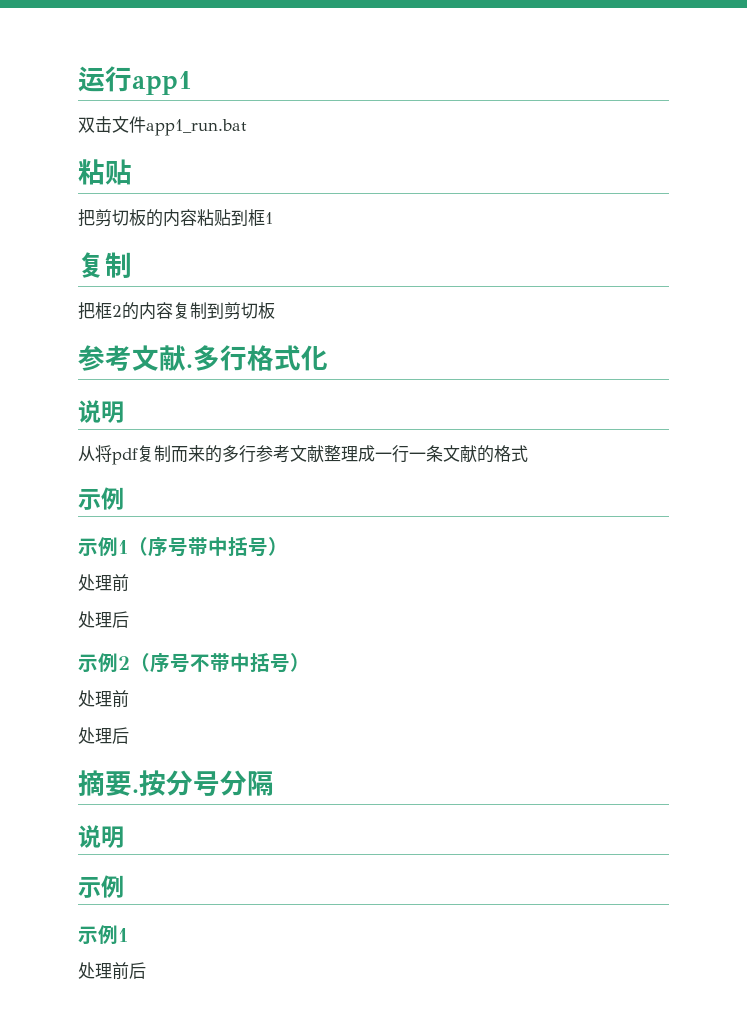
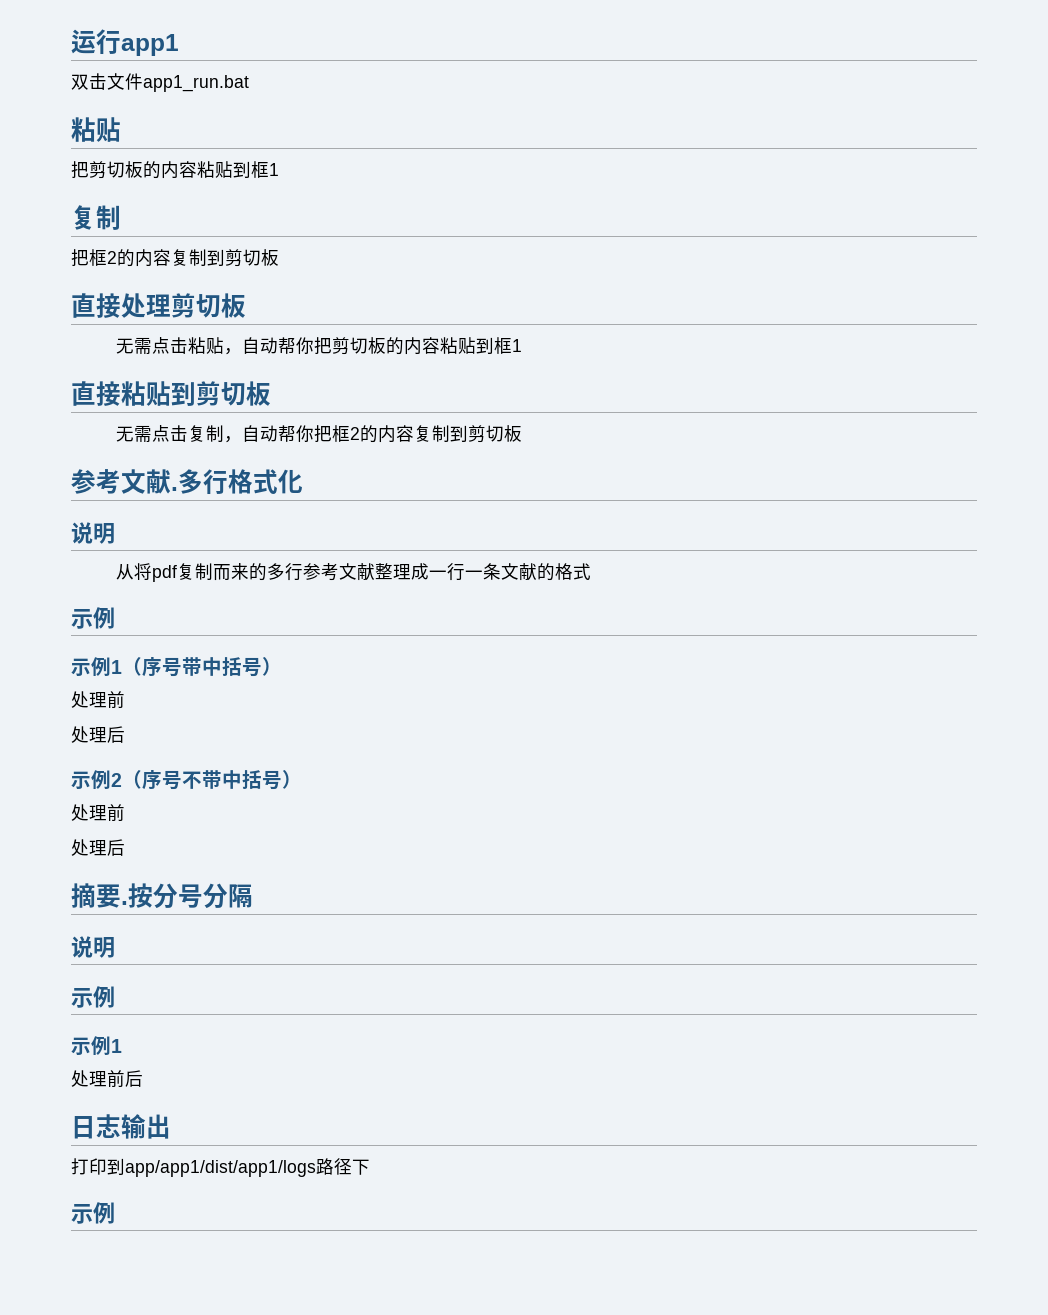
+ 直接处理剪切板
+ 无需点击粘贴，自动帮你把剪切板的内容粘贴到框1
+ 直接粘贴到剪切板
+ 无需点击复制，自动帮你把框2的内容复制到剪切板
+ 日志输出
+ 打印到app/app1/dist/app1/logs路径下
+ 示例

